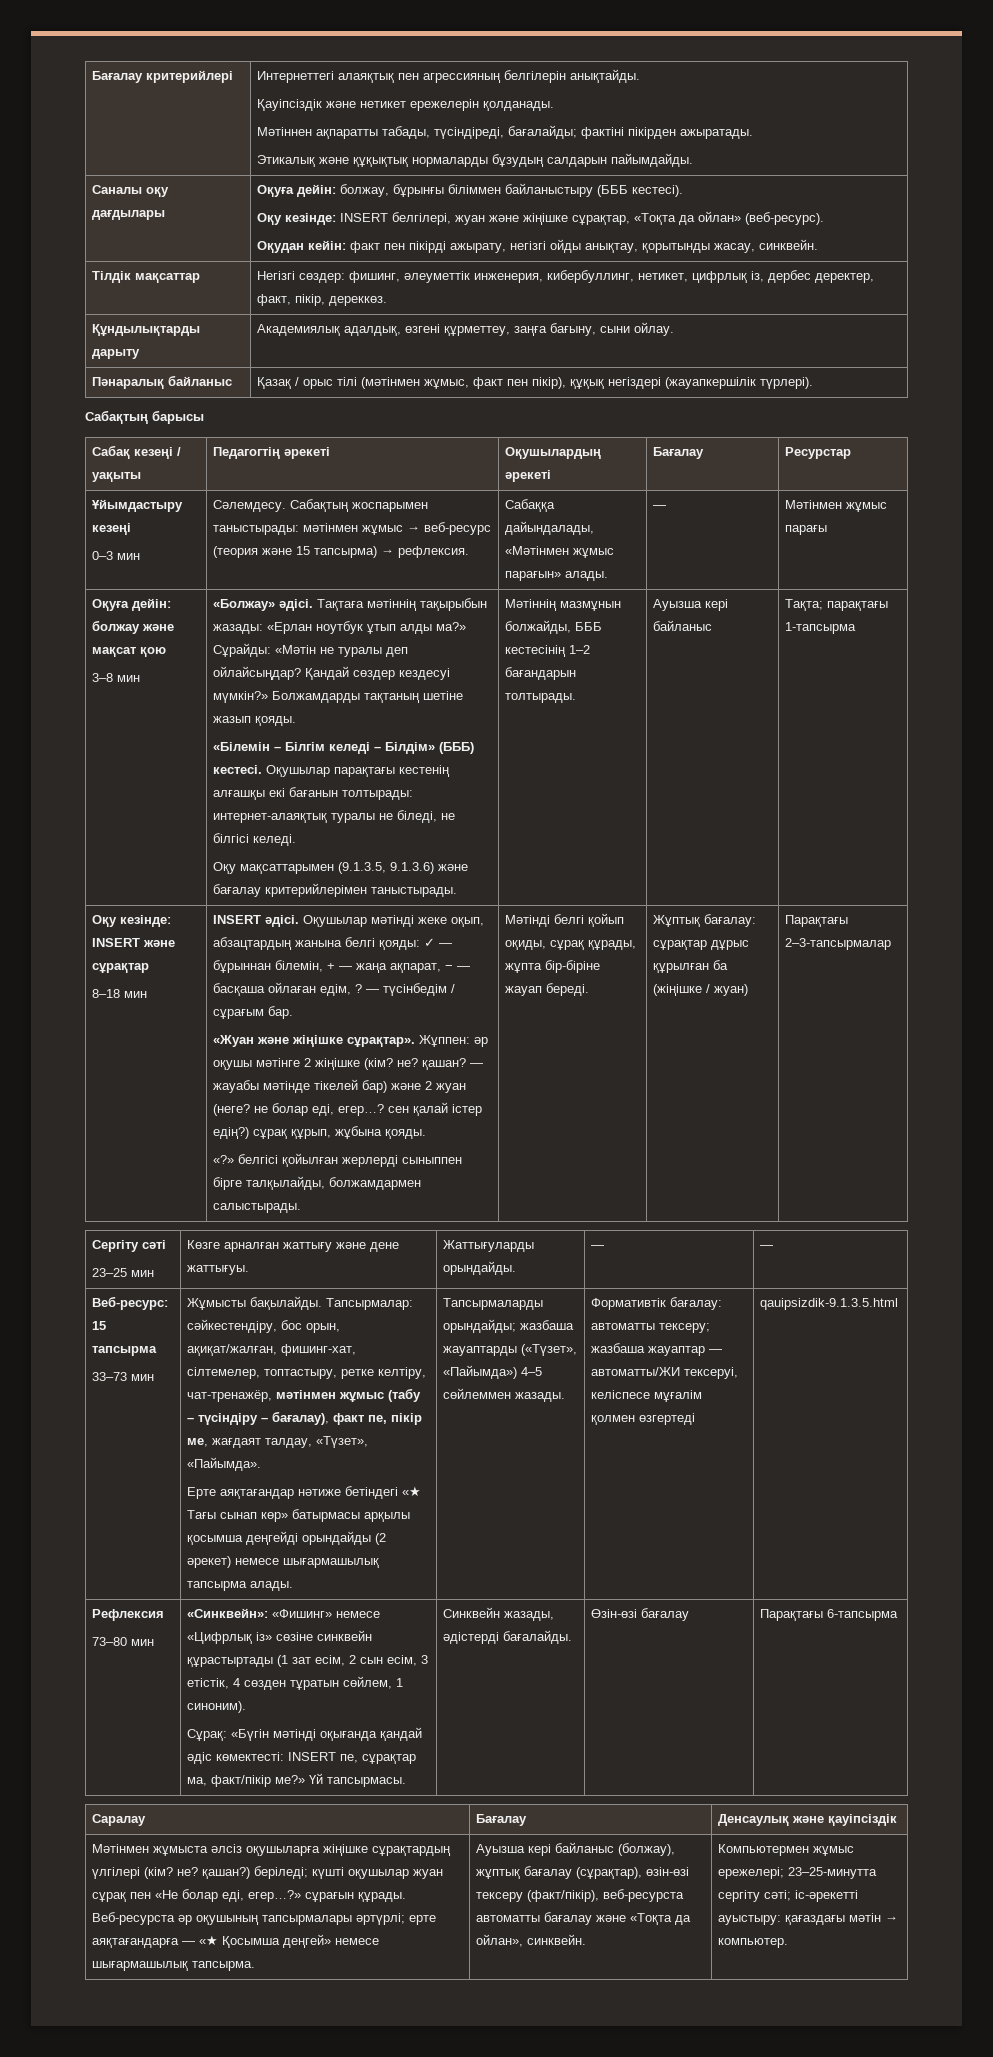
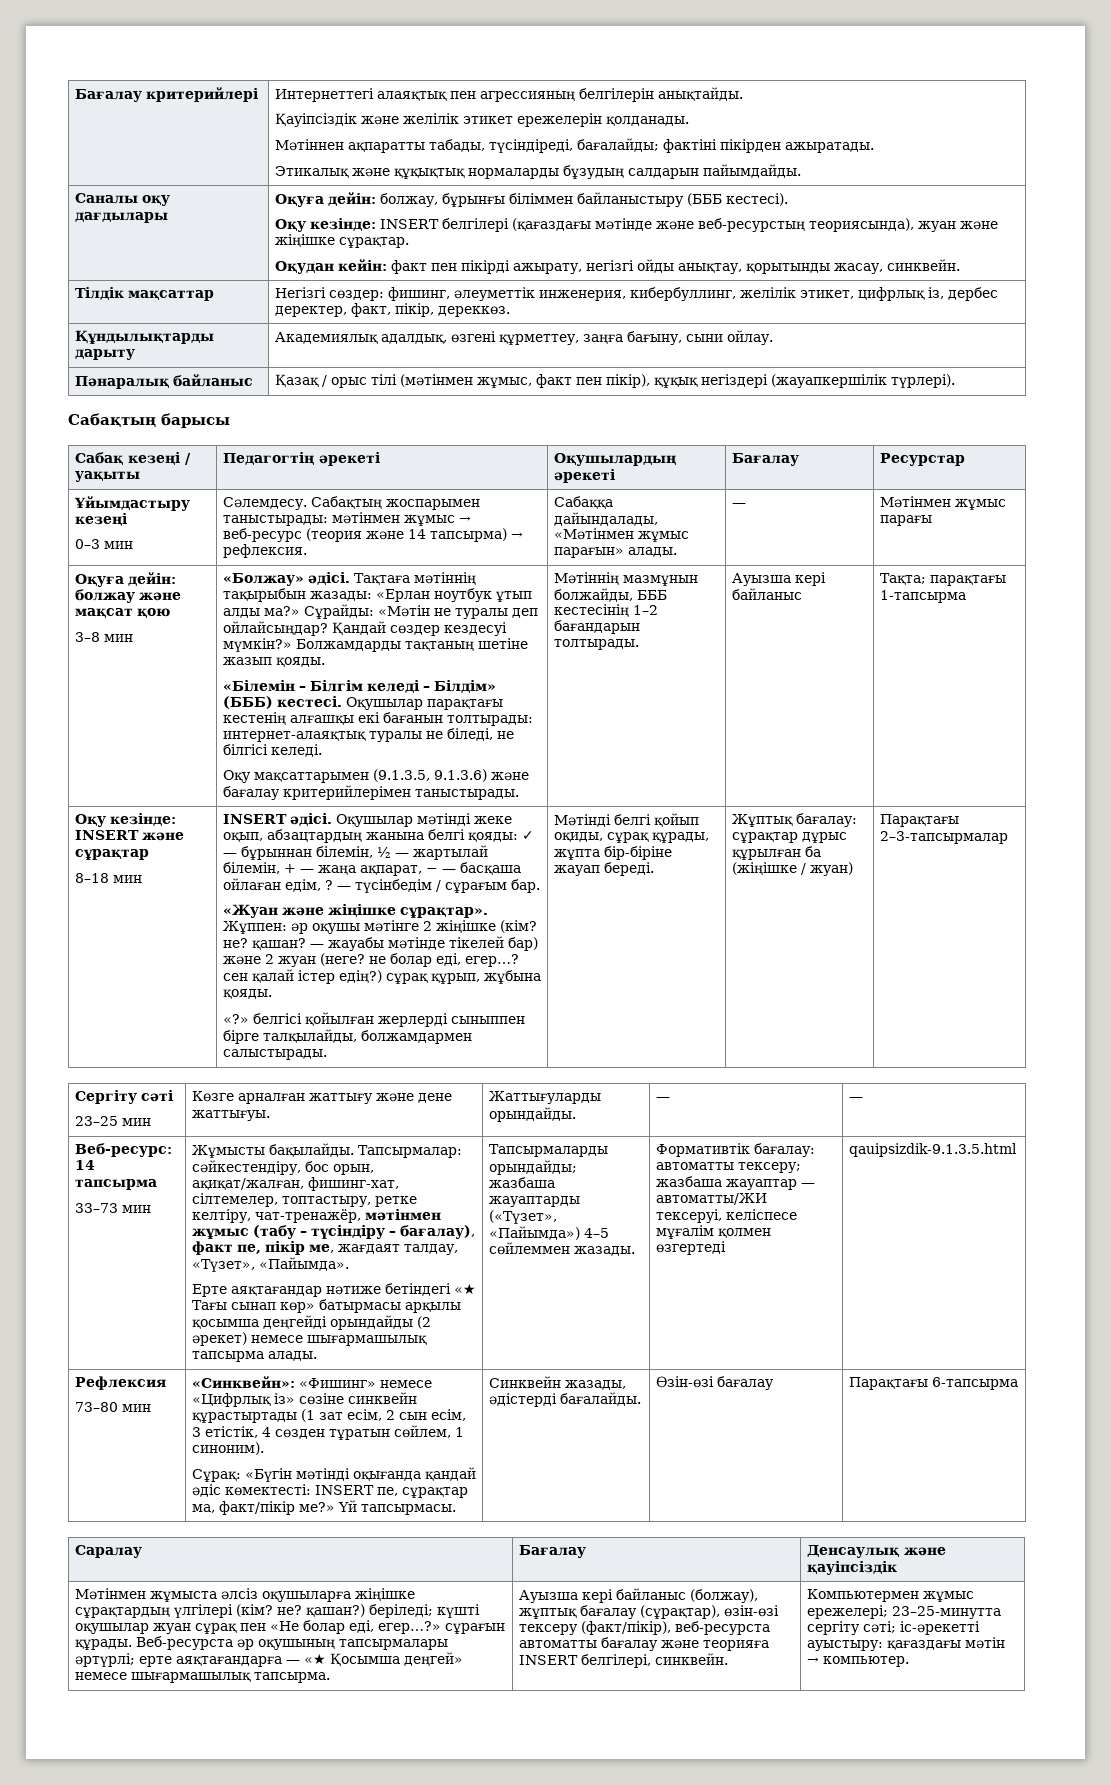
  Бағалау критерийлері | Интернеттегі алаяқтық пен агрессияның белгілерін анықтайды.
- Қауіпсіздік және нетикет ережелерін қолданады.
+ Қауіпсіздік және желілік этикет ережелерін қолданады.
  Саналы оқу дағдылары | Оқуға дейін: болжау, бұрынғы біліммен байланыстыру (БББ кестесі).
- Оқу кезінде: INSERT белгілері, жуан және жіңішке сұрақтар, «Тоқта да ойлан» (веб-ресурс).
+ Оқу кезінде: INSERT белгілері (қағаздағы мәтінде және веб-ресурстың теориясында), жуан және жіңішке сұрақтар.
- Тілдік мақсаттар | Негізгі сөздер: фишинг, әлеуметтік инженерия, кибербуллинг, нетикет, цифрлық із, дербес деректер, факт, пікір, дереккөз.
+ Тілдік мақсаттар | Негізгі сөздер: фишинг, әлеуметтік инженерия, кибербуллинг, желілік этикет, цифрлық із, дербес деректер, факт, пікір, дереккөз.
  Ұйымдастыру кезеңі
- 0–3 мин | Сәлемдесу. Сабақтың жоспарымен таныстырады: мәтінмен жұмыс → веб-ресурс (теория және 15 тапсырма) → рефлексия. | Сабаққа дайындалады, «Мәтінмен жұмыс парағын» алады. | — | Мәтінмен жұмыс парағы
+ 0–3 мин | Сәлемдесу. Сабақтың жоспарымен таныстырады: мәтінмен жұмыс → веб-ресурс (теория және 14 тапсырма) → рефлексия. | Сабаққа дайындалады, «Мәтінмен жұмыс парағын» алады. | — | Мәтінмен жұмыс парағы
- Оқушылар мәтінді жеке оқып, абзацтардың жанына белгі қояды: ✓ — бұрыннан білемін, + — жаңа ақпарат, − — басқаша ойлаған едім, ?
+ Оқушылар мәтінді жеке оқып, абзацтардың жанына белгі қояды: ✓ — бұрыннан білемін, ½ — жартылай білемін, + — жаңа ақпарат, − — басқаша ойлаған едім, ?
- Веб-ресурс: 15 тапсырма
+ Веб-ресурс: 14 тапсырма
- Ауызша кері байланыс (болжау), жұптық бағалау (сұрақтар), өзін-өзі тексеру (факт/пікір), веб-ресурста автоматты бағалау және «Тоқта да ойлан», синквейн.
+ Ауызша кері байланыс (болжау), жұптық бағалау (сұрақтар), өзін-өзі тексеру (факт/пікір), веб-ресурста автоматты бағалау және теорияға INSERT белгілері, синквейн.

